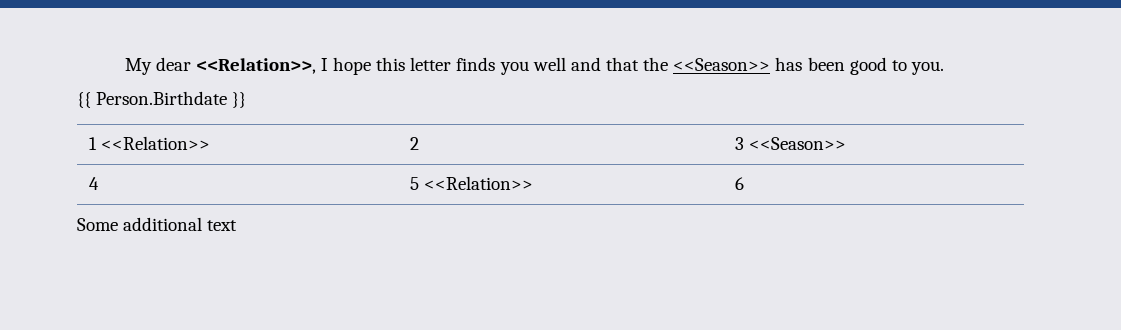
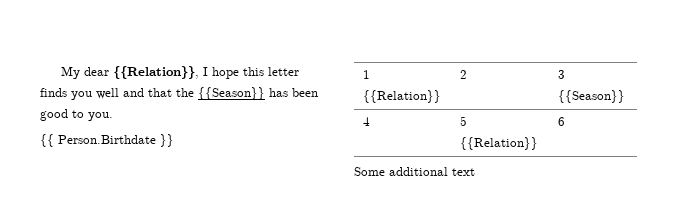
- My dear <<Relation>>, I hope this letter finds you well and that the <<Season>> has been good to you.
+ My dear {{Relation}}, I hope this letter finds you well and that the {{Season}} has been good to you.
- 1 <<Relation>> | 2 | 3 <<Season>>
+ 1 {{Relation}} | 2 | 3 {{Season}}
- 4 | 5 <<Relation>> | 6
+ 4 | 5 {{Relation}} | 6

